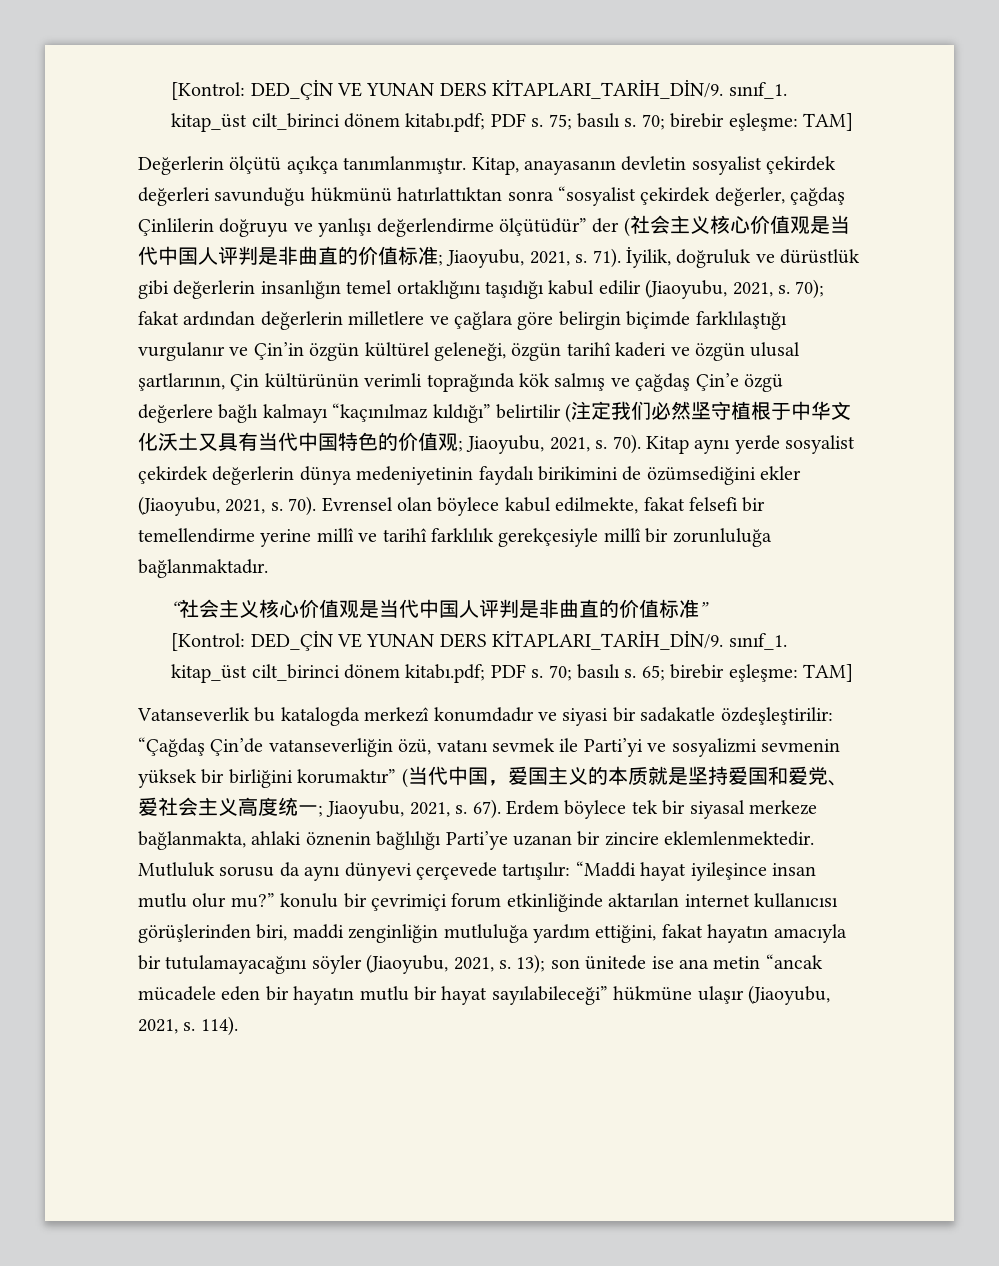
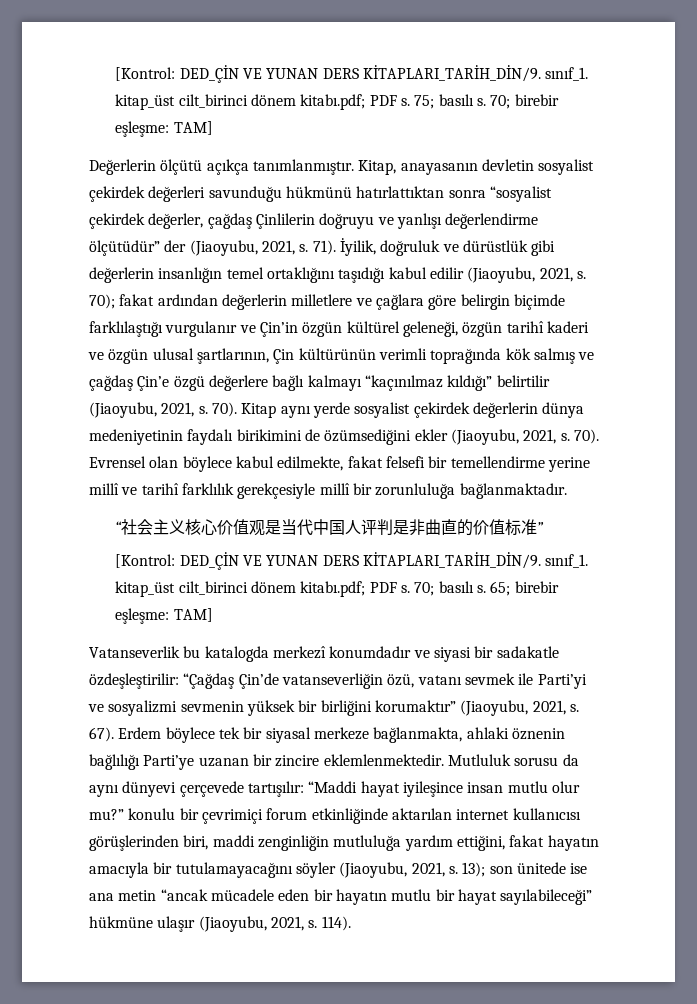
- Kitap, anayasanın devletin sosyalist çekirdek değerleri savunduğu hükmünü hatırlattıktan sonra “sosyalist çekirdek değerler, çağdaş Çinlilerin doğruyu ve yanlışı değerlendirme ölçütüdür” der (社会主义核心价值观是当代中国人评判是非曲直的价值标准; Jiaoyubu, 2021, s.
+ Kitap, anayasanın devletin sosyalist çekirdek değerleri savunduğu hükmünü hatırlattıktan sonra “sosyalist çekirdek değerler, çağdaş Çinlilerin doğruyu ve yanlışı değerlendirme ölçütüdür” der (Jiaoyubu, 2021, s.
- 70); fakat ardından değerlerin milletlere ve çağlara göre belirgin biçimde farklılaştığı vurgulanır ve Çin’in özgün kültürel geleneği, özgün tarihî kaderi ve özgün ulusal şartlarının, Çin kültürünün verimli toprağında kök salmış ve çağdaş Çin’e özgü değerlere bağlı kalmayı “kaçınılmaz kıldığı” belirtilir (注定我们必然坚守植根于中华文化沃土又具有当代中国特色的价值观; Jiaoyubu, 2021, s.
+ 70); fakat ardından değerlerin milletlere ve çağlara göre belirgin biçimde farklılaştığı vurgulanır ve Çin’in özgün kültürel geleneği, özgün tarihî kaderi ve özgün ulusal şartlarının, Çin kültürünün verimli toprağında kök salmış ve çağdaş Çin’e özgü değerlere bağlı kalmayı “kaçınılmaz kıldığı” belirtilir (Jiaoyubu, 2021, s.
- Vatanseverlik bu katalogda merkezî konumdadır ve siyasi bir sadakatle özdeşleştirilir: “Çağdaş Çin’de vatanseverliğin özü, vatanı sevmek ile Parti’yi ve sosyalizmi sevmenin yüksek bir birliğini korumaktır” (当代中国，爱国主义的本质就是坚持爱国和爱党、爱社会主义高度统一; Jiaoyubu, 2021, s.
+ Vatanseverlik bu katalogda merkezî konumdadır ve siyasi bir sadakatle özdeşleştirilir: “Çağdaş Çin’de vatanseverliğin özü, vatanı sevmek ile Parti’yi ve sosyalizmi sevmenin yüksek bir birliğini korumaktır” (Jiaoyubu, 2021, s.

